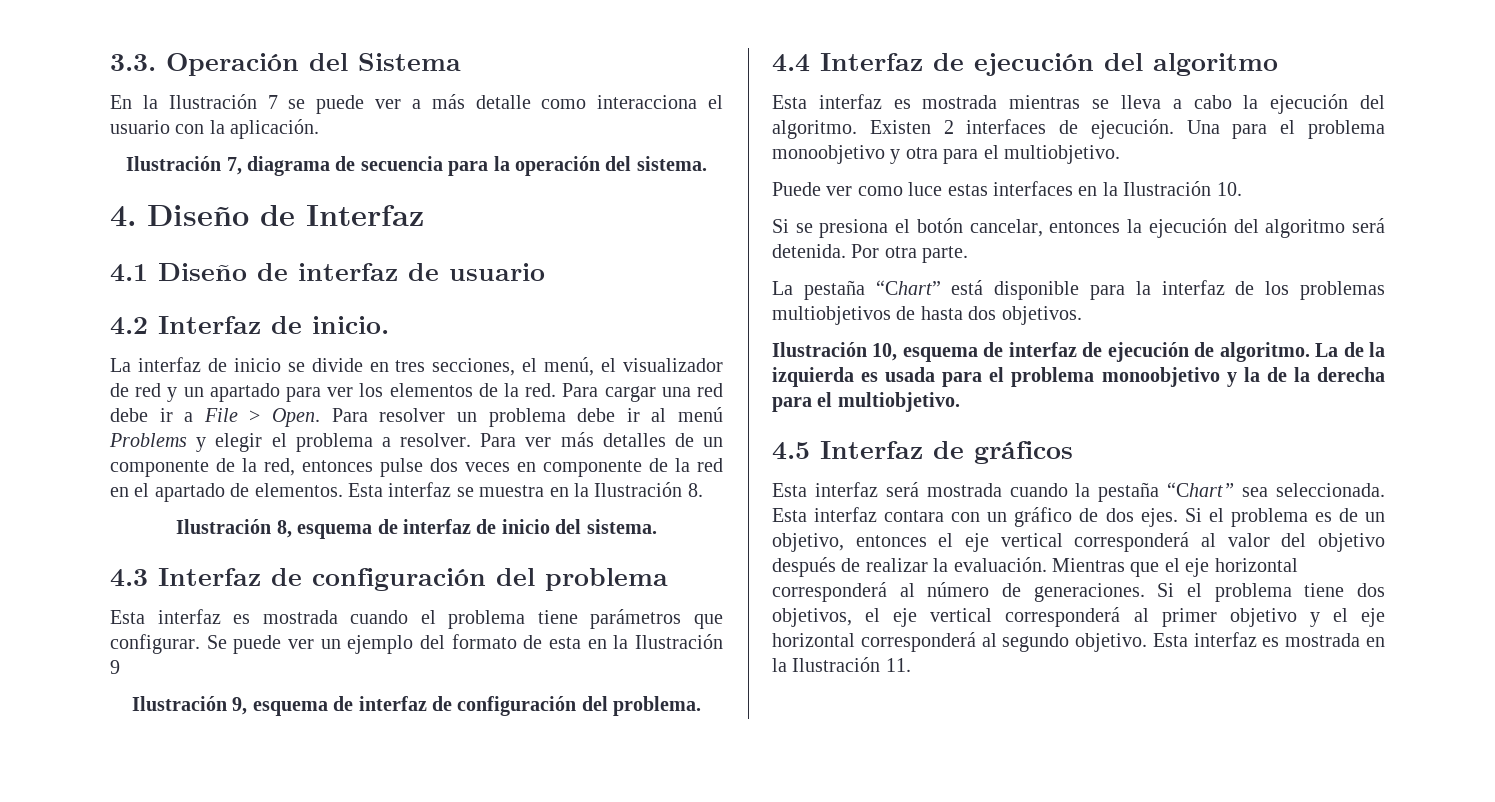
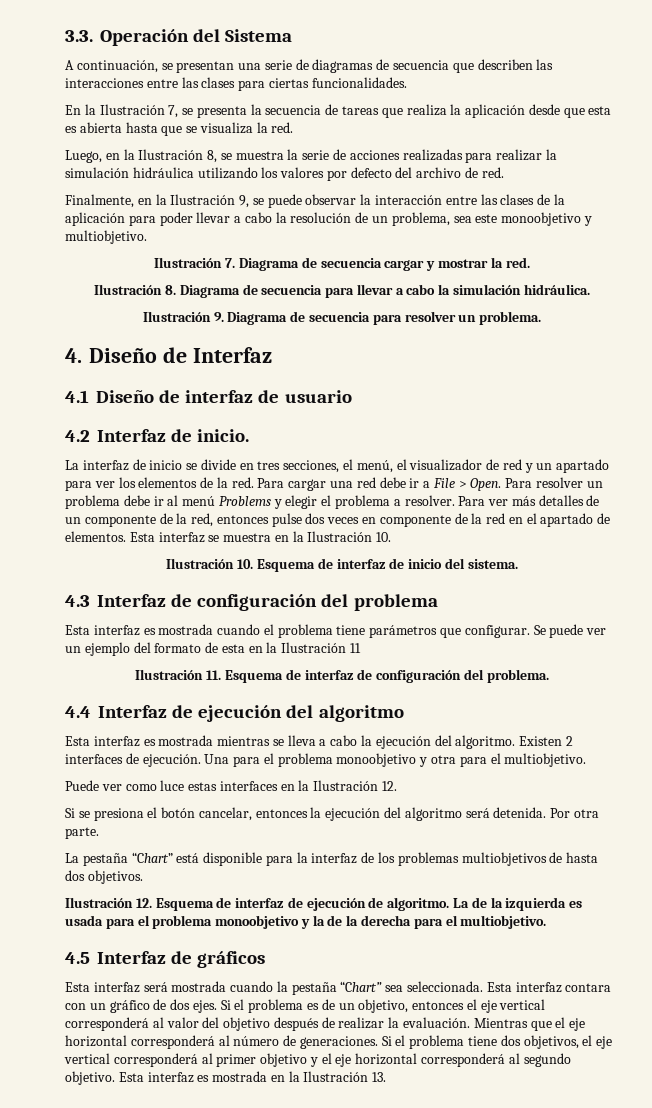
- En la Ilustración 7 se puede ver a más detalle como interacciona el usuario con la aplicación.
- Ilustración 7, diagrama de secuencia para la operación del sistema.
+ A continuación, se presentan una serie de diagramas de secuencia que describen las interacciones entre las clases para ciertas funcionalidades.
+ En la Ilustración 7, se presenta la secuencia de tareas que realiza la aplicación desde que esta es abierta hasta que se visualiza la red.
+ Luego, en la Ilustración 8, se muestra la serie de acciones realizadas para realizar la simulación hidráulica utilizando los valores por defecto del archivo de red.
+ Finalmente, en la Ilustración 9, se puede observar la interacción entre las clases de la aplicación para poder llevar a cabo la resolución de un problema, sea este monoobjetivo y multiobjetivo.
+ Ilustración 7. Diagrama de secuencia cargar y mostrar la red.
+ Ilustración 8. Diagrama de secuencia para llevar a cabo la simulación hidráulica.
+ Ilustración 9. Diagrama de secuencia para resolver un problema.
- Esta interfaz se muestra en la Ilustración 8.
- Ilustración 8, esquema de interfaz de inicio del sistema.
+ Esta interfaz se muestra en la Ilustración 10.
+ Ilustración 10. Esquema de interfaz de inicio del sistema.
- Se puede ver un ejemplo del formato de esta en la Ilustración 9
- Ilustración 9, esquema de interfaz de configuración del problema.
+ Se puede ver un ejemplo del formato de esta en la Ilustración 11
+ Ilustración 11. Esquema de interfaz de configuración del problema.
- Puede ver como luce estas interfaces en la Ilustración 10.
+ Puede ver como luce estas interfaces en la Ilustración 12.
- Ilustración 10, esquema de interfaz de ejecución de algoritmo.
+ Ilustración 12. Esquema de interfaz de ejecución de algoritmo.
- Esta interfaz es mostrada en la Ilustración 11.
+ Esta interfaz es mostrada en la Ilustración 13.

